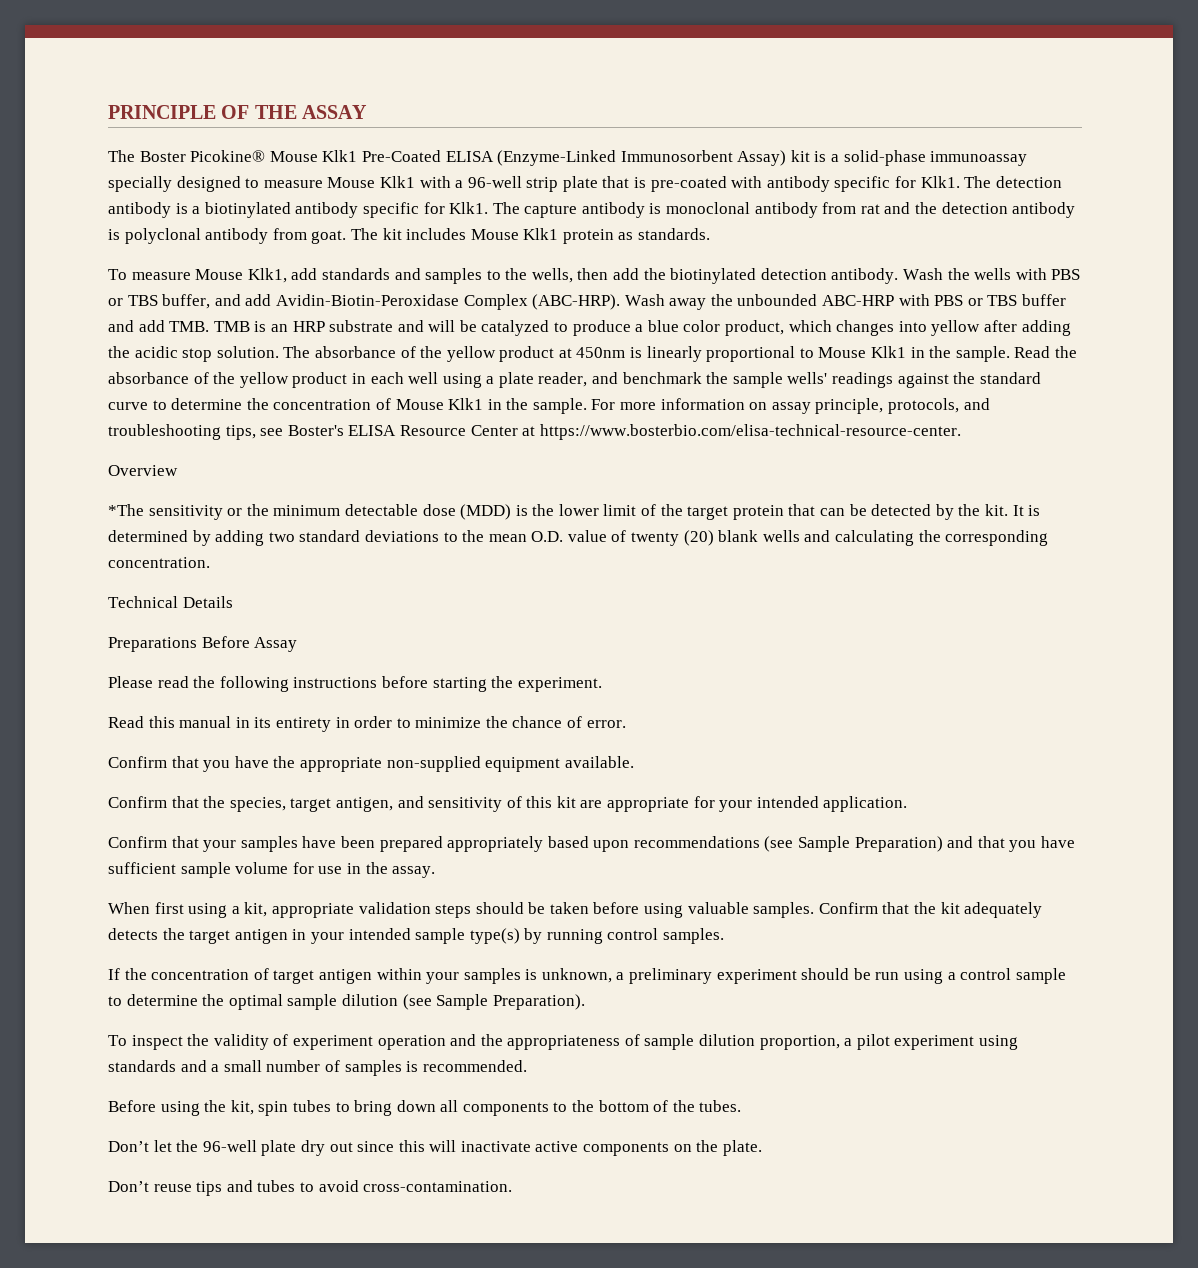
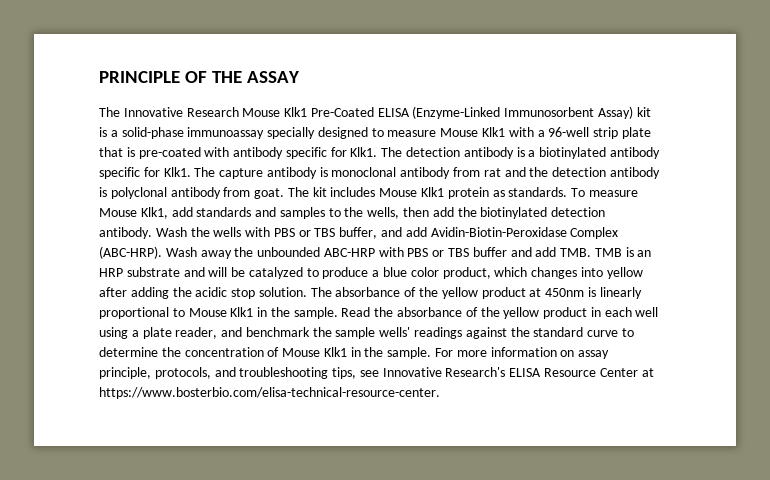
- The Boster Picokine® Mouse Klk1 Pre-Coated ELISA (Enzyme-Linked Immunosorbent Assay) kit is a solid-phase immunoassay specially designed to measure Mouse Klk1 with a 96-well strip plate that is pre-coated with antibody specific for Klk1.
+ The Innovative Research Mouse Klk1 Pre-Coated ELISA (Enzyme-Linked Immunosorbent Assay) kit is a solid-phase immunoassay specially designed to measure Mouse Klk1 with a 96-well strip plate that is pre-coated with antibody specific for Klk1.
- The kit includes Mouse Klk1 protein as standards.
- To measure Mouse Klk1, add standards and samples to the wells, then add the biotinylated detection antibody.
+ The kit includes Mouse Klk1 protein as standards. To measure Mouse Klk1, add standards and samples to the wells, then add the biotinylated detection antibody.
- For more information on assay principle, protocols, and troubleshooting tips, see Boster's ELISA Resource Center at https://www.bosterbio.com/elisa-technical-resource-center.
+ For more information on assay principle, protocols, and troubleshooting tips, see Innovative Research's ELISA Resource Center at https://www.bosterbio.com/elisa-technical-resource-center.
- Overview
- *The sensitivity or the minimum detectable dose (MDD) is the lower limit of the target protein that can be detected by the kit. It is determined by adding two standard deviations to the mean O.D. value of twenty (20) blank wells and calculating the corresponding concentration.
- Technical Details
- Preparations Before Assay
- Please read the following instructions before starting the experiment.
- Read this manual in its entirety in order to minimize the chance of error.
- Confirm that you have the appropriate non-supplied equipment available.
- Confirm that the species, target antigen, and sensitivity of this kit are appropriate for your intended application.
- Confirm that your samples have been prepared appropriately based upon recommendations (see Sample Preparation) and that you have sufficient sample volume for use in the assay.
- When first using a kit, appropriate validation steps should be taken before using valuable samples. Confirm that the kit adequately detects the target antigen in your intended sample type(s) by running control samples.
- If the concentration of target antigen within your samples is unknown, a preliminary experiment should be run using a control sample to determine the optimal sample dilution (see Sample Preparation).
- To inspect the validity of experiment operation and the appropriateness of sample dilution proportion, a pilot experiment using standards and a small number of samples is recommended.
- Before using the kit, spin tubes to bring down all components to the bottom of the tubes.
- Don’t let the 96-well plate dry out since this will inactivate active components on the plate.
- Don’t reuse tips and tubes to avoid cross-contamination.

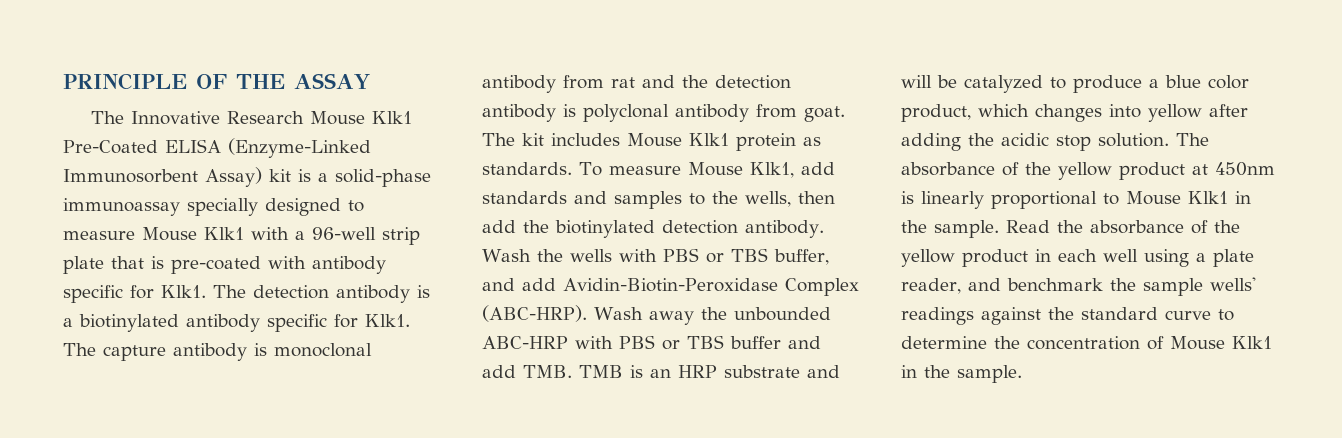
- For more information on assay principle, protocols, and troubleshooting tips, see Innovative Research's ELISA Resource Center at https://www.bosterbio.com/elisa-technical-resource-center.

